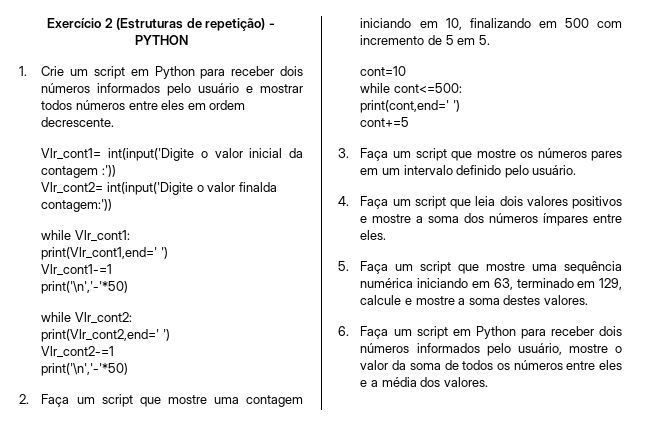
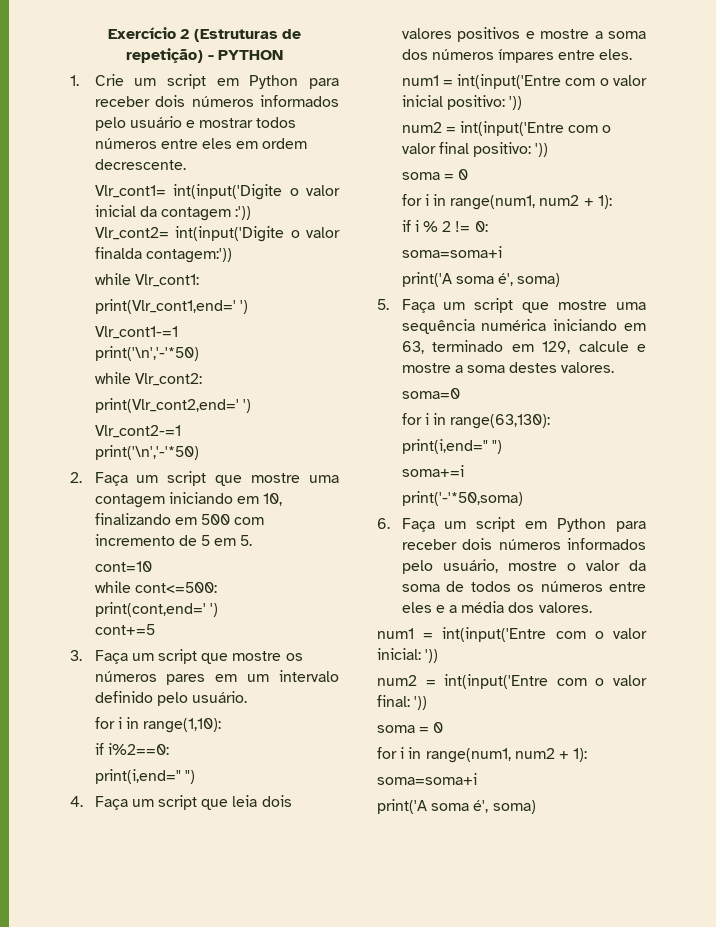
+ for i in range(1,10):
+ if i%2==0:
+ print(i,end=" ")
+ num1 = int(input('Entre com o valor inicial positivo: '))
+ num2 = int(input('Entre com o valor final positivo: '))
+ soma = 0
+ for i in range(num1, num2 + 1):
+ if i % 2 != 0:
+ soma=soma+i
+ print('A soma é', soma)
+ soma=0
+ for i in range(63,130):
+ print(i,end=" ")
+ soma+=i
+ print('-'*50,soma)
+ num1 = int(input('Entre com o valor inicial: '))
+ num2 = int(input('Entre com o valor final: '))
+ soma = 0
+ for i in range(num1, num2 + 1):
+ soma=soma+i
+ print('A soma é', soma)

